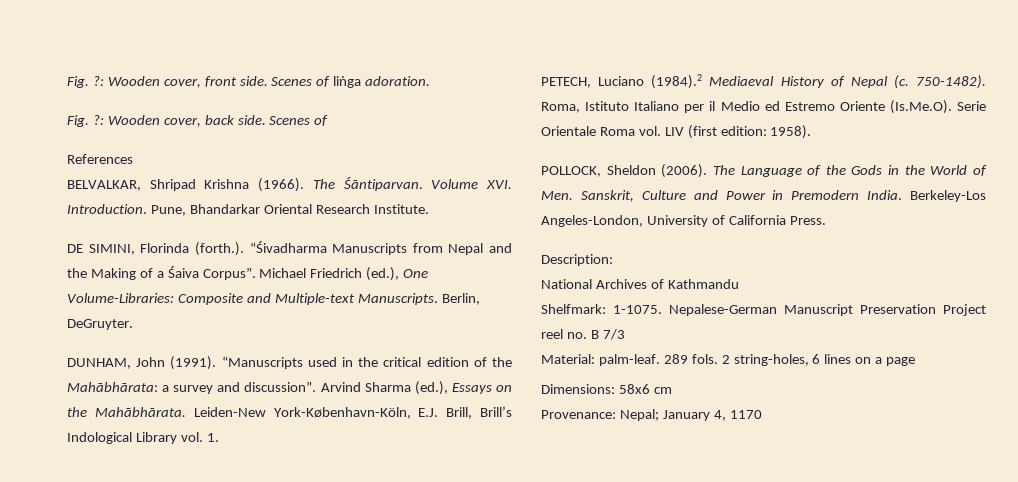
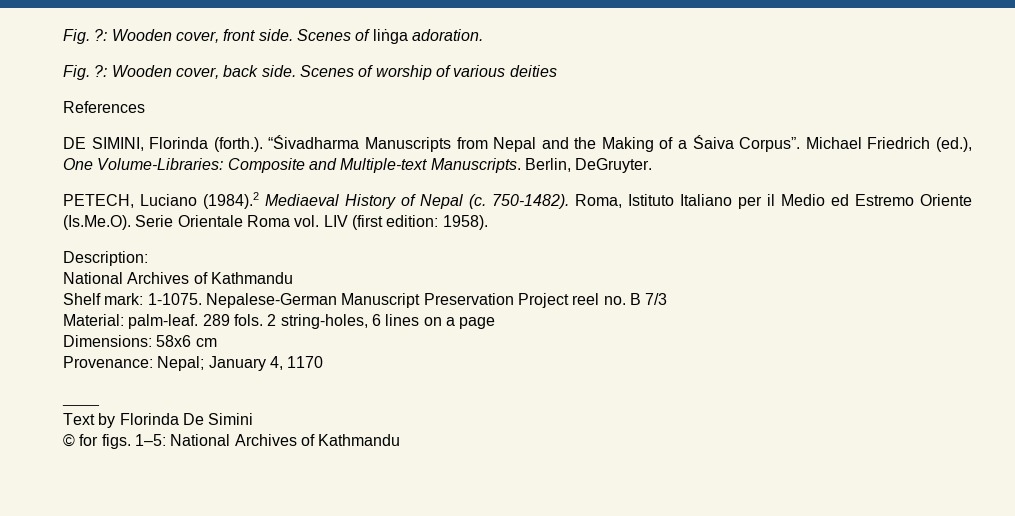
- Fig. ?: Wooden cover, back side. Scenes of
+ Fig. ?: Wooden cover, back side. Scenes of worship of various deities
  References
- BELVALKAR, Shripad Krishna (1966). The Śāntiparvan. Volume XVI. Introduction. Pune, Bhandarkar Oriental Research Institute.
- DUNHAM, John (1991). “Manuscripts used in the critical edition of the Mahābhārata: a survey and discussion”. Arvind Sharma (ed.), Essays on the Mahābhārata. Leiden-New York-København-Köln, E.J. Brill, Brill’s Indological Library vol. 1.
- POLLOCK, Sheldon (2006). The Language of the Gods in the World of Men. Sanskrit, Culture and Power in Premodern India. Berkeley-Los Angeles-London, University of California Press.
- Shelfmark: 1-1075.
+ Shelf mark: 1-1075.
+ ____
+ Text by Florinda De Simini
+ © for figs. 1–5: National Archives of Kathmandu

